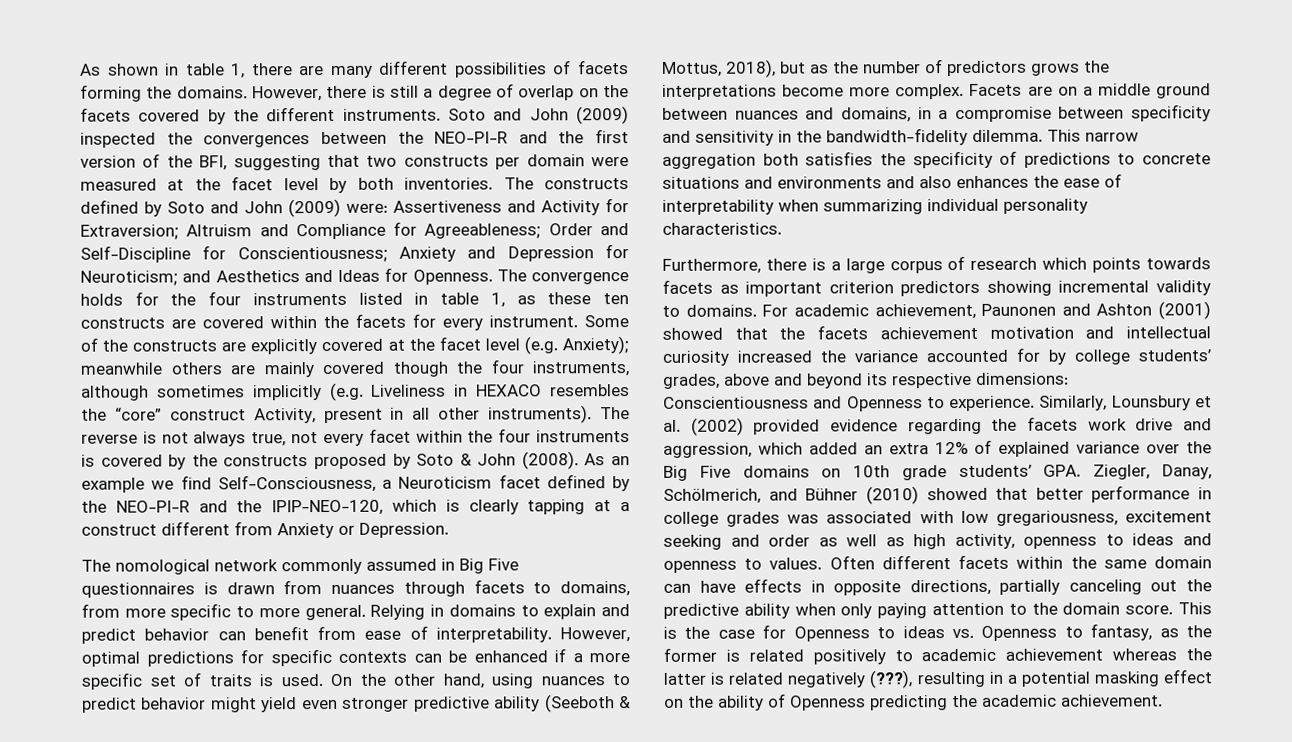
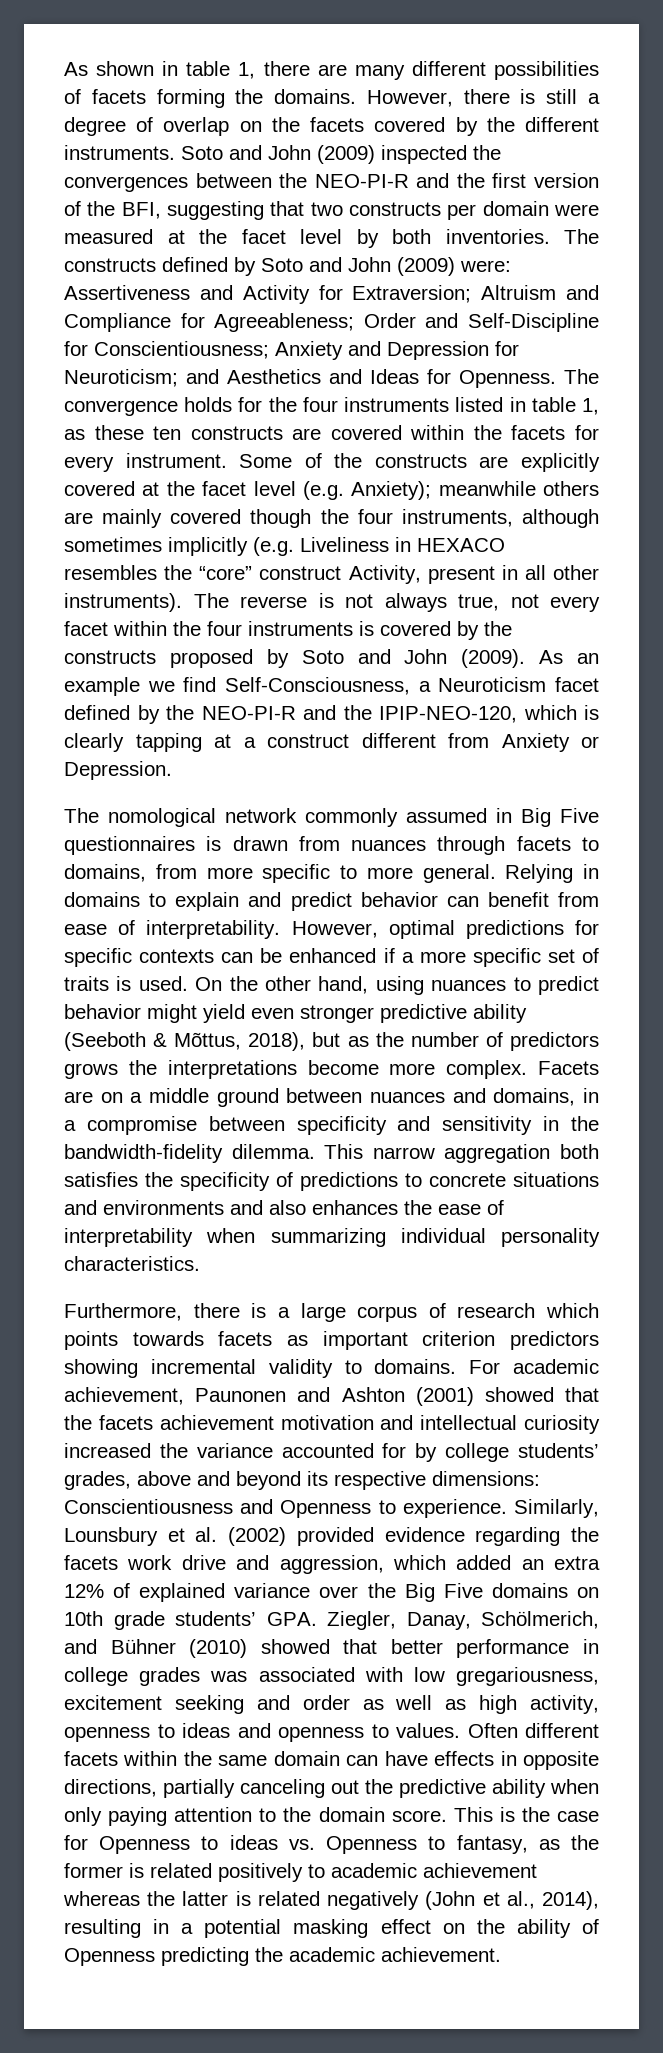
- The reverse is not always true, not every facet within the four instruments is covered by the constructs proposed by Soto & John (2008).
+ The reverse is not always true, not every facet within the four instruments is covered by the constructs proposed by Soto and John (2009).
- On the other hand, using nuances to predict behavior might yield even stronger predictive ability (Seeboth & Mottus, 2018), but as the number of predictors grows the interpretations become more complex.
+ On the other hand, using nuances to predict behavior might yield even stronger predictive ability (Seeboth & Mõttus, 2018), but as the number of predictors grows the interpretations become more complex.
- This is the case for Openness to ideas vs. Openness to fantasy, as the former is related positively to academic achievement whereas the latter is related negatively (???), resulting in a potential masking effect on the ability of Openness predicting the academic achievement.
+ This is the case for Openness to ideas vs. Openness to fantasy, as the former is related positively to academic achievement whereas the latter is related negatively (John et al., 2014), resulting in a potential masking effect on the ability of Openness predicting the academic achievement.

